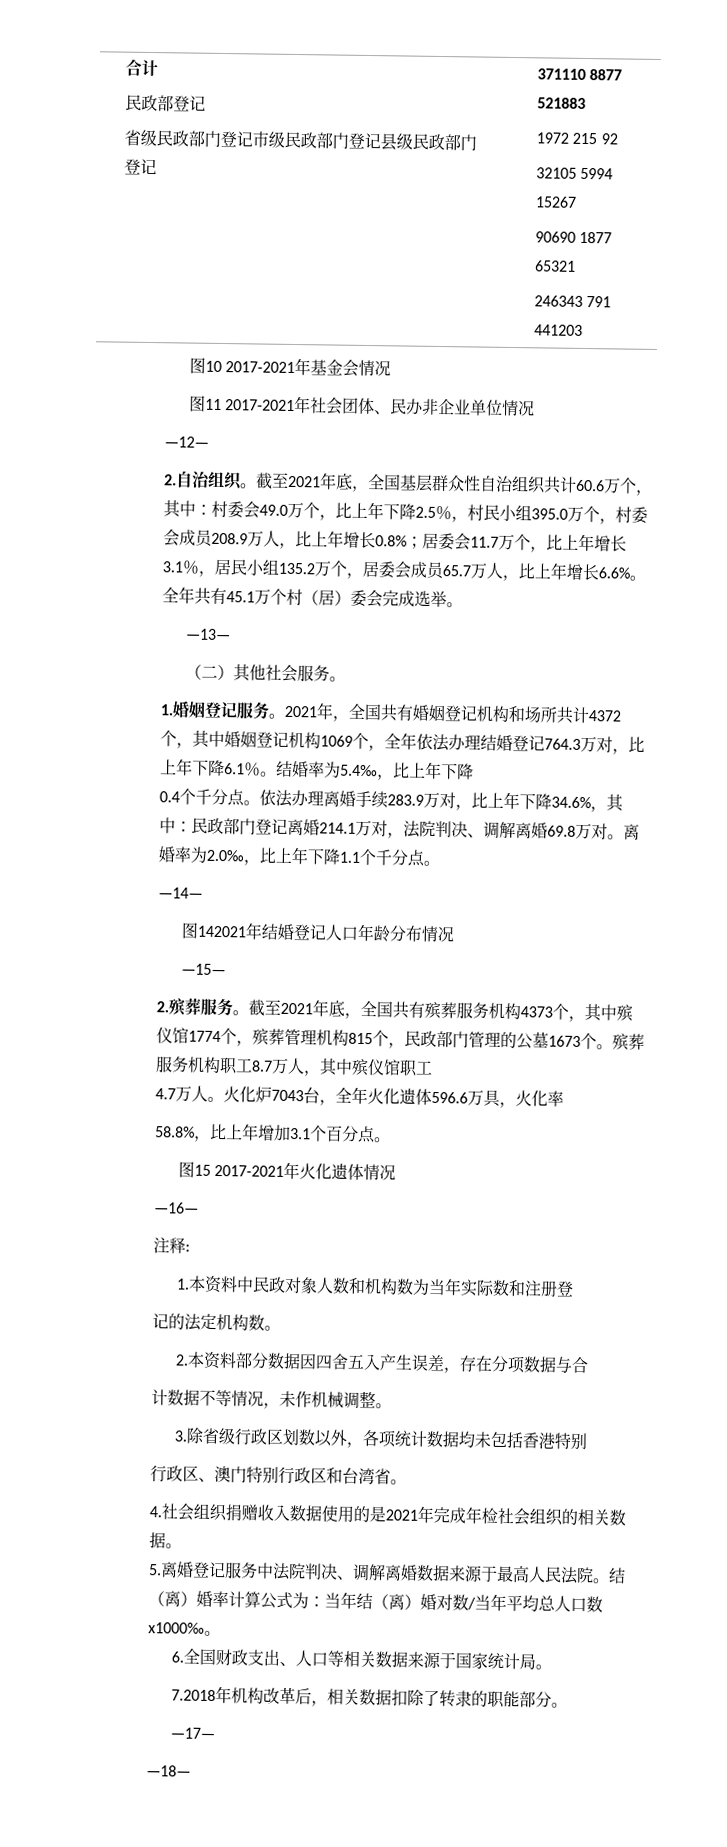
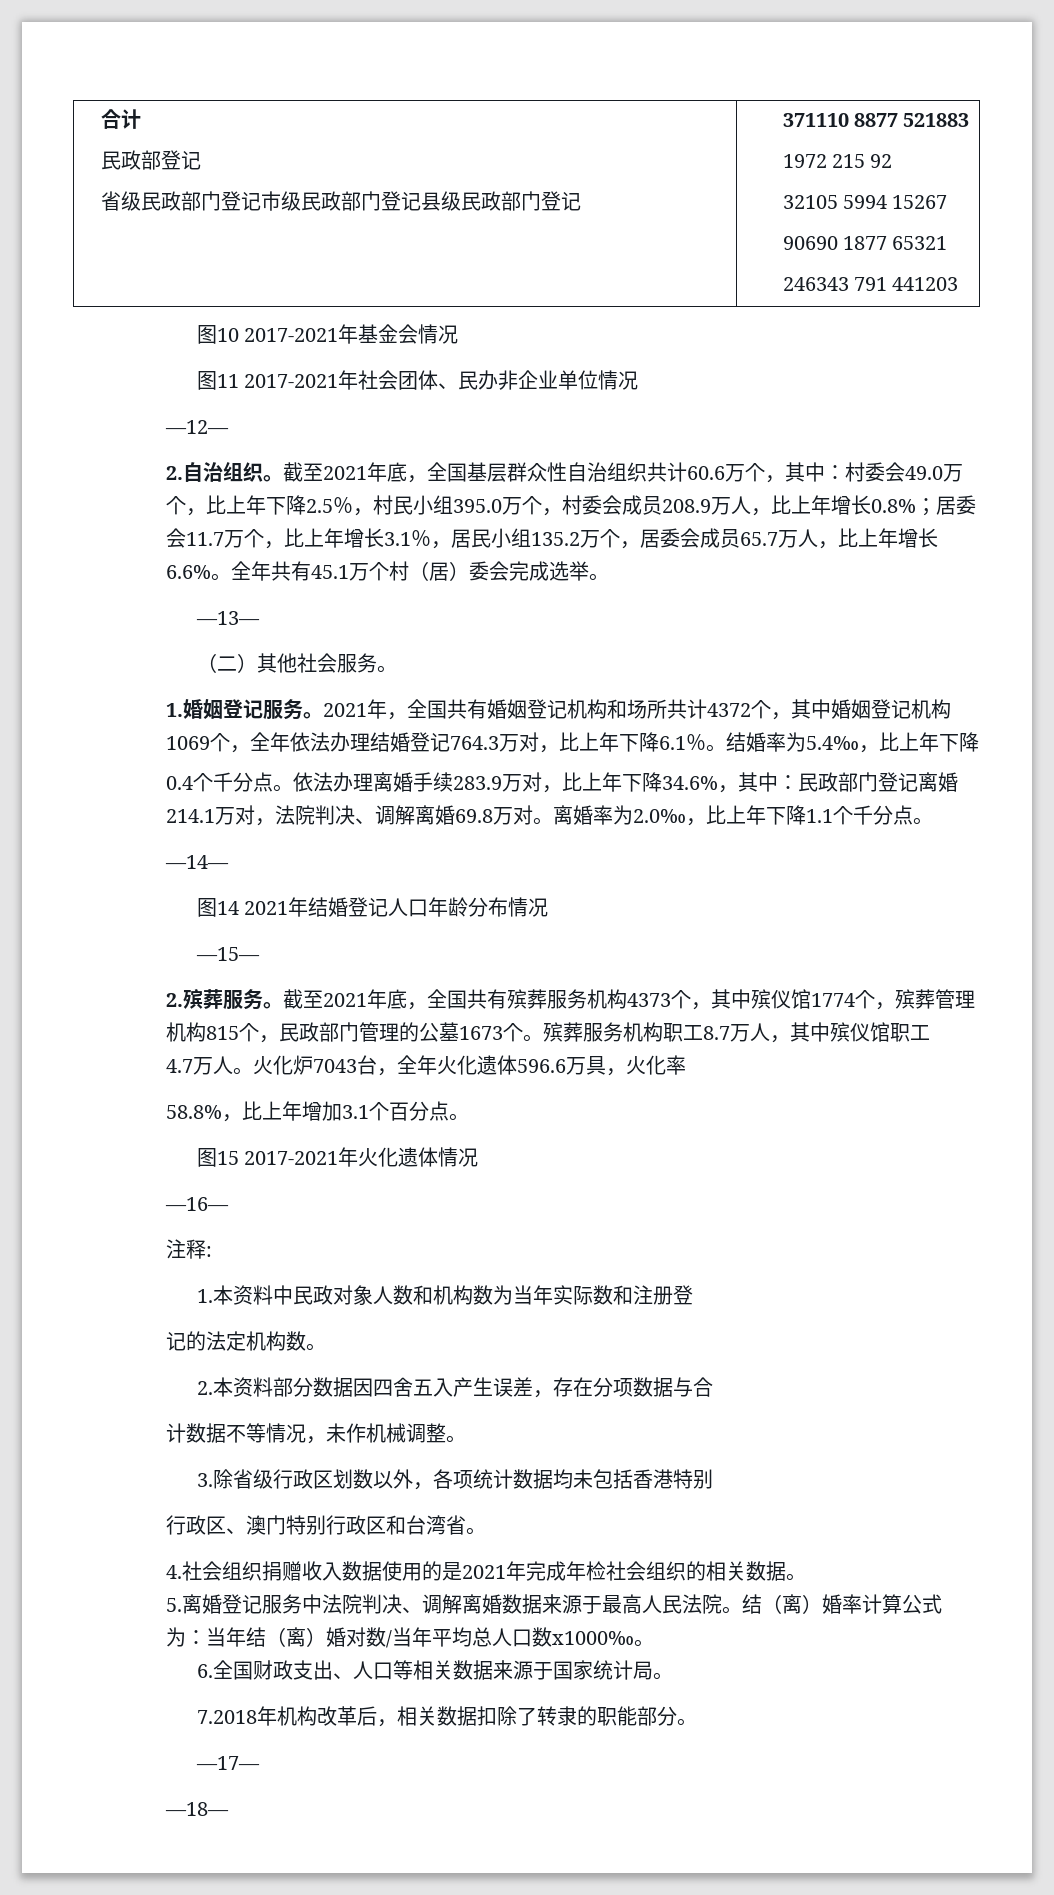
- 图142021年结婚登记人口年龄分布情况
+ 图14 2021年结婚登记人口年龄分布情况

